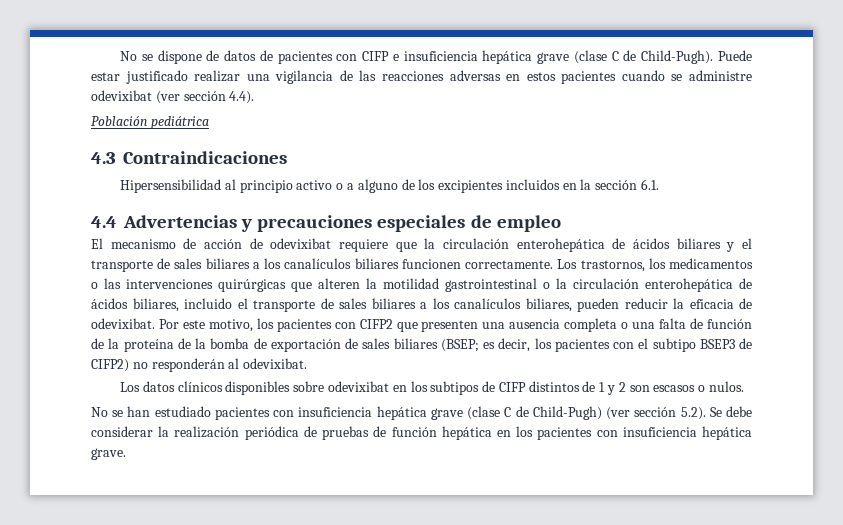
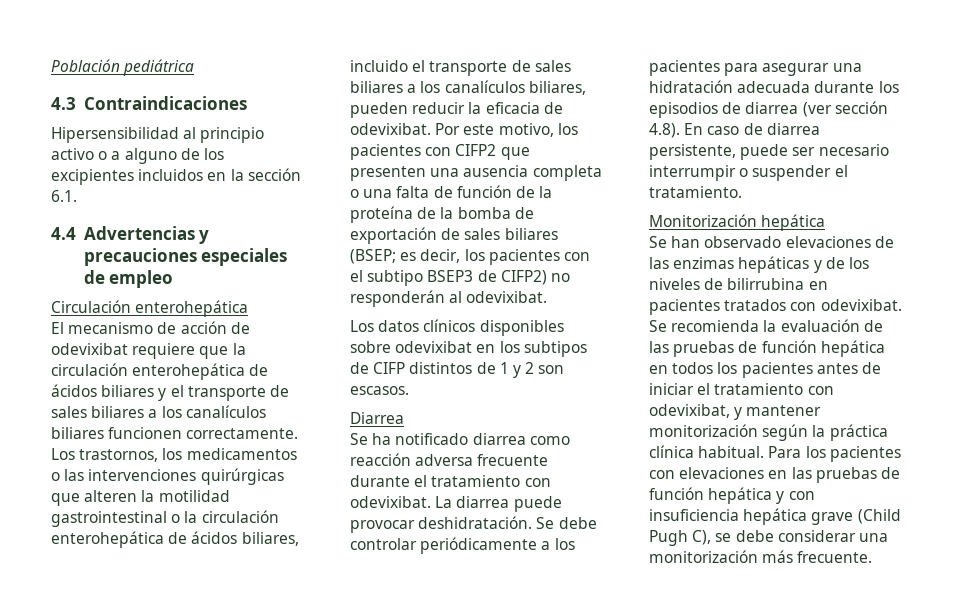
- No se dispone de datos de pacientes con CIFP e insuficiencia hepática grave (clase C de Child-Pugh). Puede estar justificado realizar una vigilancia de las reacciones adversas en estos pacientes cuando se administre odevixibat (ver sección 4.4).
+ Circulación enterohepática
- Los datos clínicos disponibles sobre odevixibat en los subtipos de CIFP distintos de 1 y 2 son escasos o nulos.
- No se han estudiado pacientes con insuficiencia hepática grave (clase C de Child-Pugh) (ver sección 5.2). Se debe considerar la realización periódica de pruebas de función hepática en los pacientes con insuficiencia hepática grave.
+ Los datos clínicos disponibles sobre odevixibat en los subtipos de CIFP distintos de 1 y 2 son escasos.
+ Diarrea
+ Se ha notificado diarrea como reacción adversa frecuente durante el tratamiento con odevixibat. La diarrea puede provocar deshidratación. Se debe controlar periódicamente a los pacientes para asegurar una hidratación adecuada durante los episodios de diarrea (ver sección 4.8). En caso de diarrea persistente, puede ser necesario interrumpir o suspender el tratamiento.
+ Monitorización hepática
+ Se han observado elevaciones de las enzimas hepáticas y de los niveles de bilirrubina en pacientes tratados con odevixibat. Se recomienda la evaluación de las pruebas de función hepática en todos los pacientes antes de iniciar el tratamiento con odevixibat, y mantener monitorización según la práctica clínica habitual. Para los pacientes con elevaciones en las pruebas de función hepática y con insuficiencia hepática grave (Child Pugh C), se debe considerar una monitorización más frecuente.

